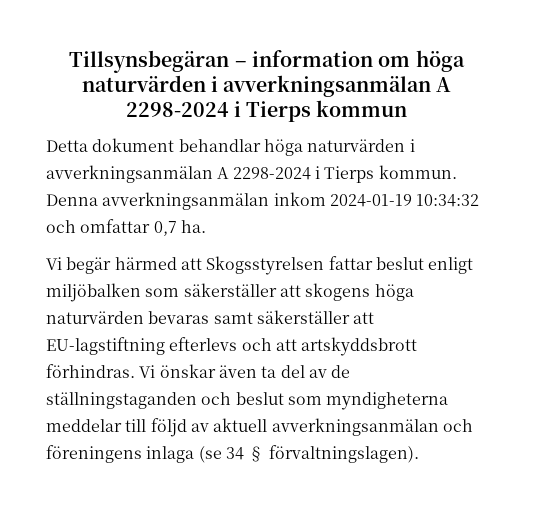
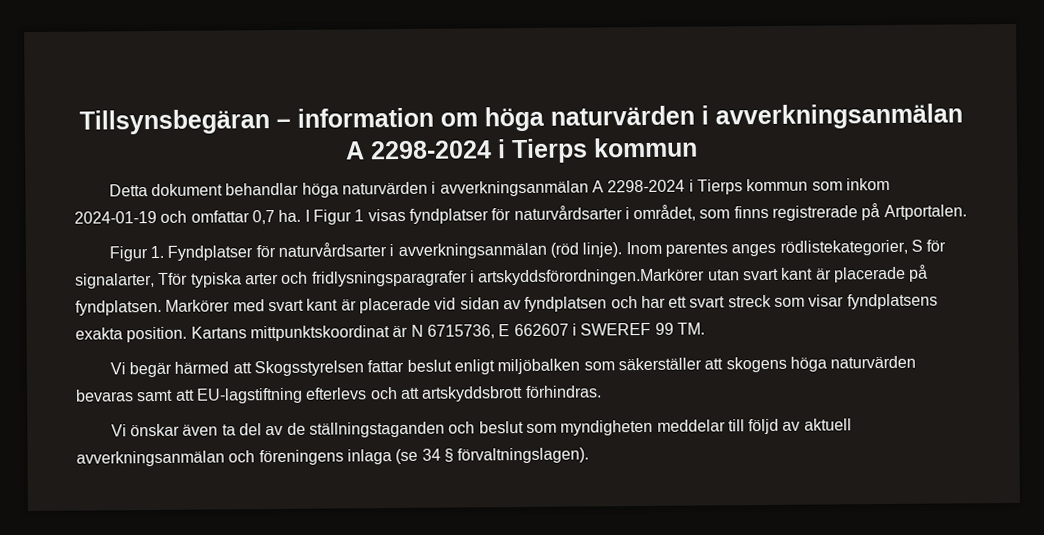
- Detta dokument behandlar höga naturvärden i avverkningsanmälan A 2298-2024 i Tierps kommun. Denna avverkningsanmälan inkom 2024-01-19 10:34:32 och omfattar 0,7 ha.
+ Detta dokument behandlar höga naturvärden i avverkningsanmälan A 2298-2024 i Tierps kommun som inkom 2024-01-19 och omfattar 0,7 ha. I Figur 1 visas fyndplatser för naturvårdsarter i området, som finns registrerade på Artportalen.
+ Figur 1. Fyndplatser för naturvårdsarter i avverkningsanmälan (röd linje). Inom parentes anges rödlistekategorier, S för signalarter, Tför typiska arter och fridlysningsparagrafer i artskyddsförordningen.Markörer utan svart kant är placerade på fyndplatsen. Markörer med svart kant är placerade vid sidan av fyndplatsen och har ett svart streck som visar fyndplatsens exakta position. Kartans mittpunktskoordinat är N 6715736, E 662607 i SWEREF 99 TM.
- Vi begär härmed att Skogsstyrelsen fattar beslut enligt miljöbalken som säkerställer att skogens höga naturvärden bevaras samt säkerställer att EU-lagstiftning efterlevs och att artskyddsbrott förhindras. Vi önskar även ta del av de ställningstaganden och beslut som myndigheterna meddelar till följd av aktuell avverkningsanmälan och föreningens inlaga (se 34 § förvaltningslagen).
+ Vi begär härmed att Skogsstyrelsen fattar beslut enligt miljöbalken som säkerställer att skogens höga naturvärden bevaras samt att EU-lagstiftning efterlevs och att artskyddsbrott förhindras.
+ Vi önskar även ta del av de ställningstaganden och beslut som myndigheten meddelar till följd av aktuell avverkningsanmälan och föreningens inlaga (se 34 § förvaltningslagen).

